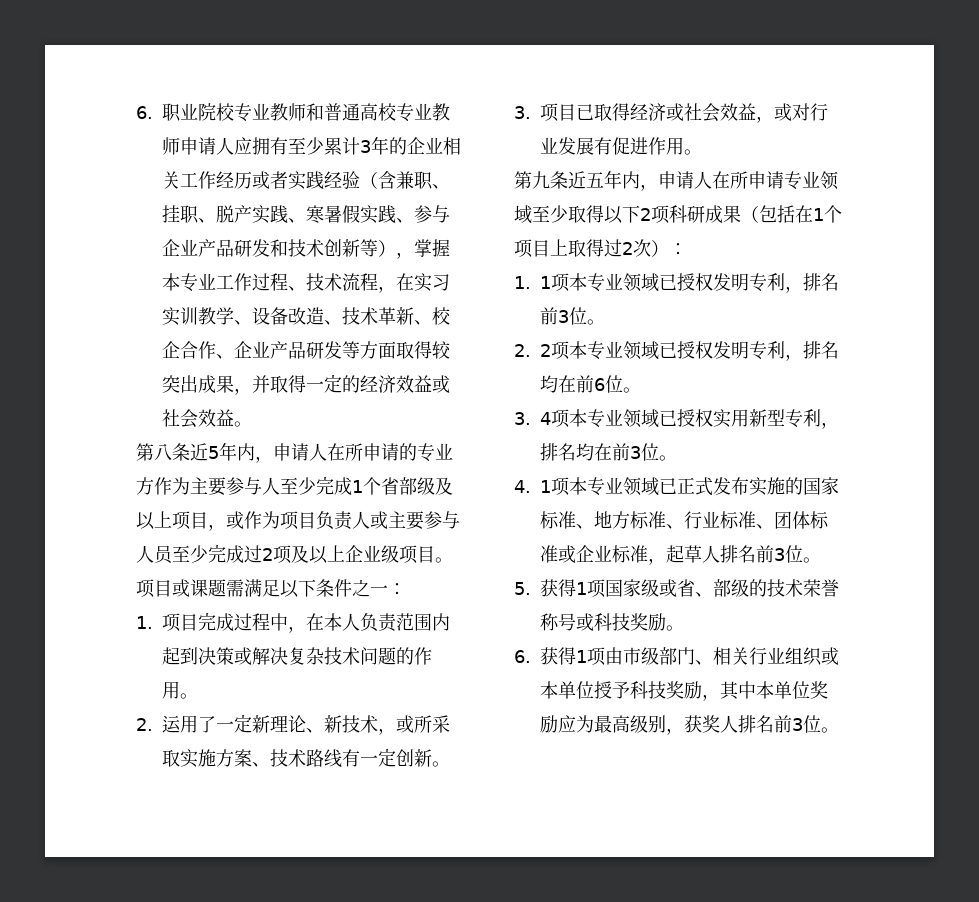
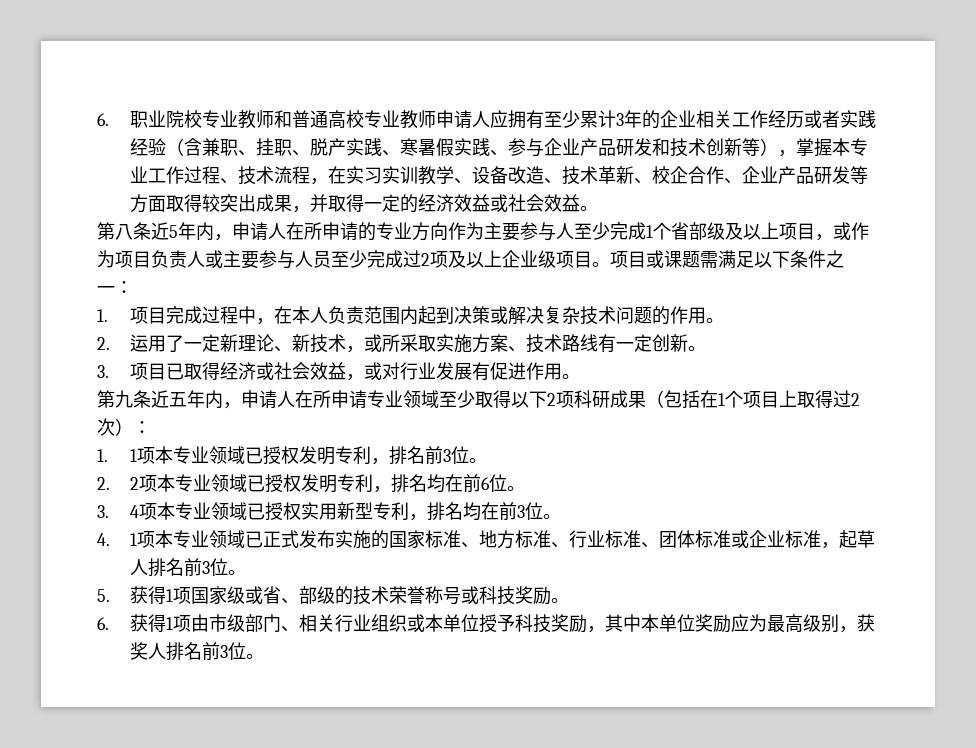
- 第八条近5年内，申请人在所申请的专业方作为主要参与人至少完成1个省部级及以上项目，或作为项目负责人或主要参与人员至少完成过2项及以上企业级项目。
+ 第八条近5年内，申请人在所申请的专业方向作为主要参与人至少完成1个省部级及以上项目，或作为项目负责人或主要参与人员至少完成过2项及以上企业级项目。

